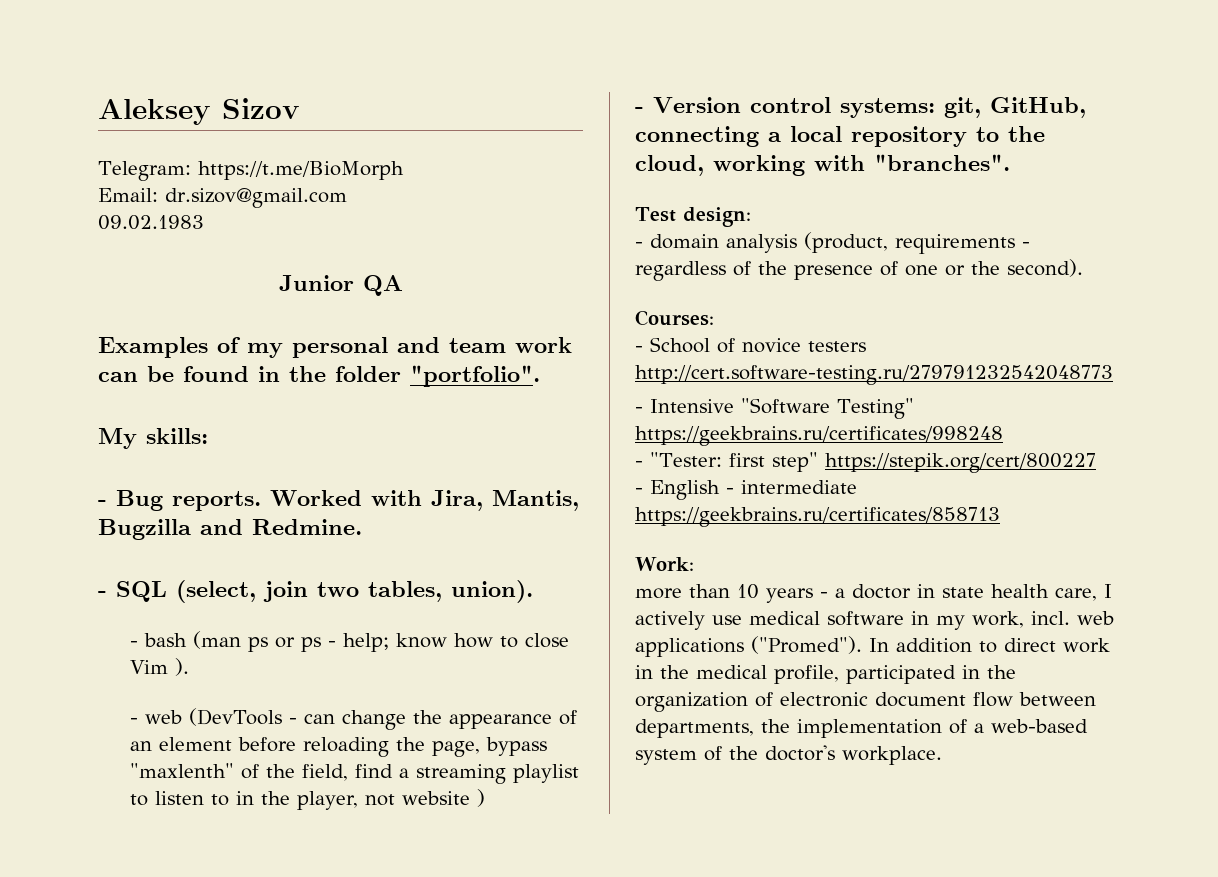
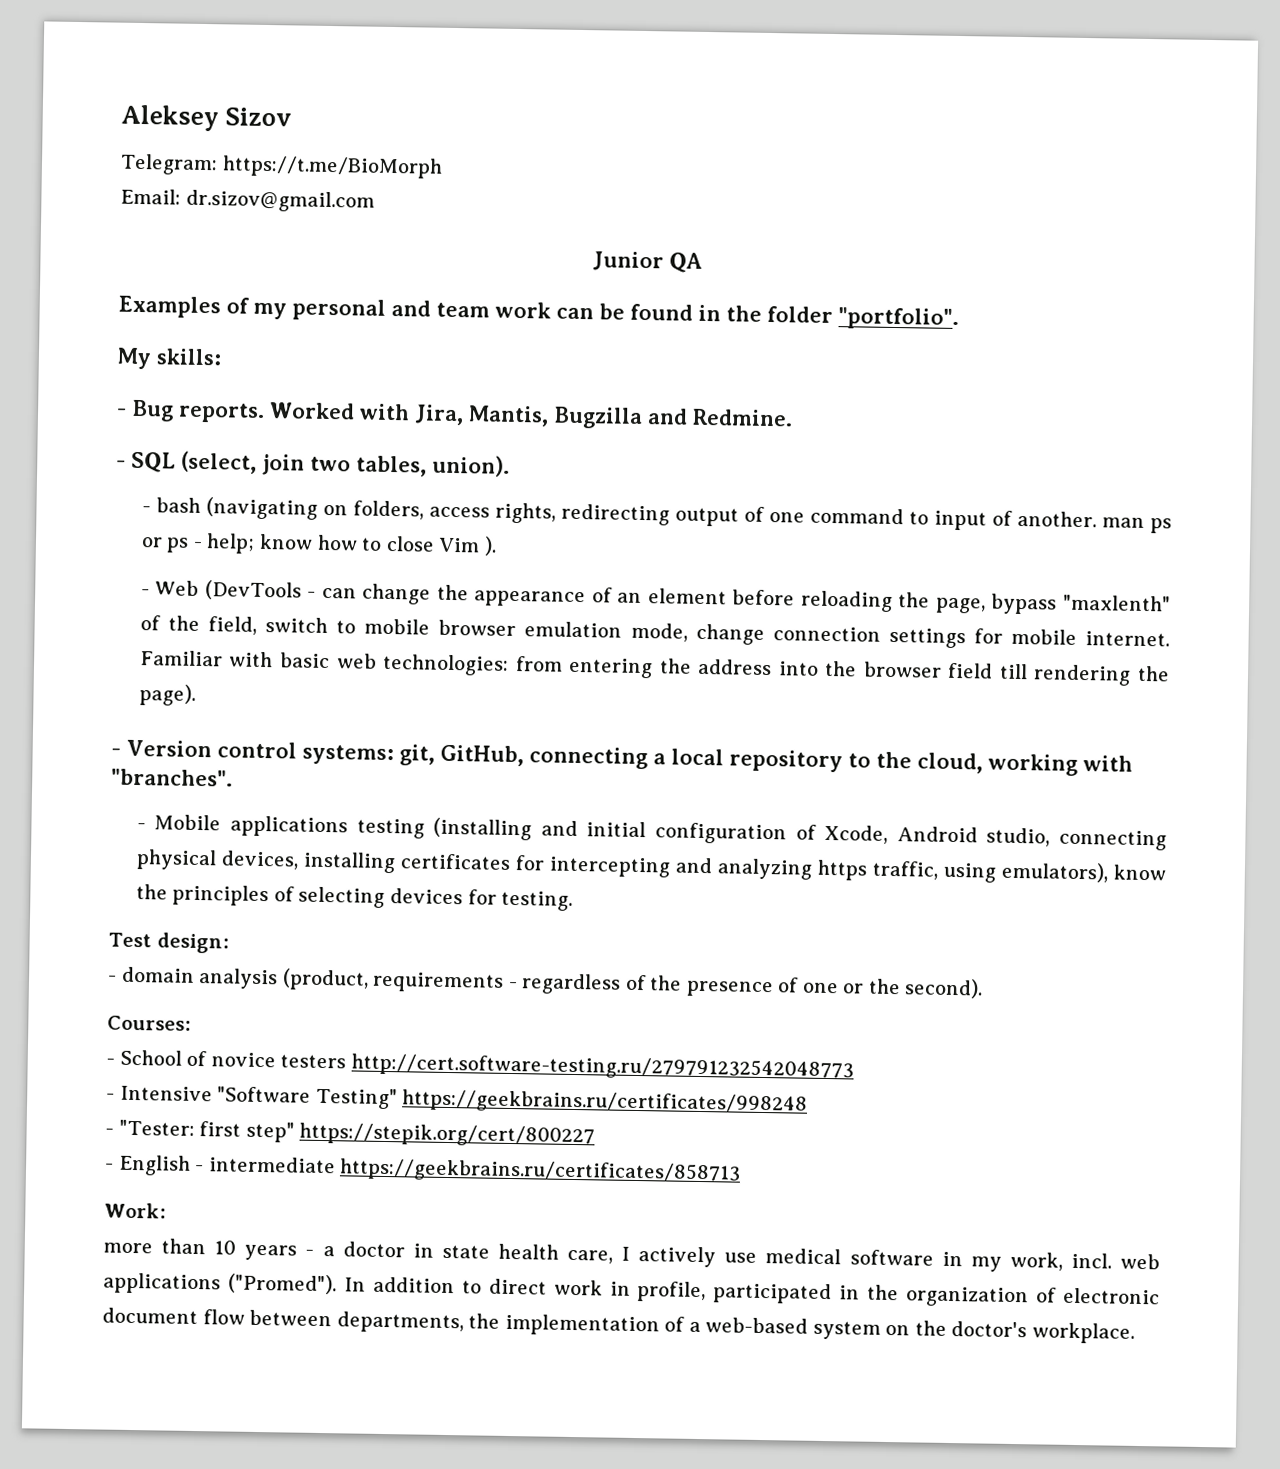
- 09.02.1983
- - bash (man ps or ps - help; know how to close Vim ).
+ - bash (navigating on folders, access rights, redirecting output of one command to input of another. man ps or ps - help; know how to close Vim ).
- - web (DevTools - can change the appearance of an element before reloading the page, bypass "maxlenth" of the field, find a streaming playlist to listen to in the player, not website )
+ - Web (DevTools - can change the appearance of an element before reloading the page, bypass "maxlenth" of the field, switch to mobile browser emulation mode, change connection settings for mobile internet. Familiar with basic web technologies: from entering the address into the browser field till rendering the page).
+ - Mobile applications testing (installing and initial configuration of Xcode, Android studio, connecting physical devices, installing certificates for intercepting and analyzing https traffic, using emulators), know the principles of selecting devices for testing.
- In addition to direct work in the medical profile, participated in the organization of electronic document flow between departments, the implementation of a web-based system of the doctor's workplace.
+ In addition to direct work in profile, participated in the organization of electronic document flow between departments, the implementation of a web-based system on the doctor's workplace.

